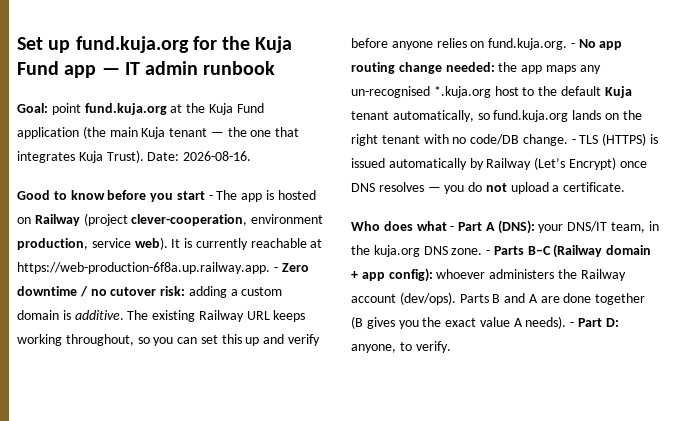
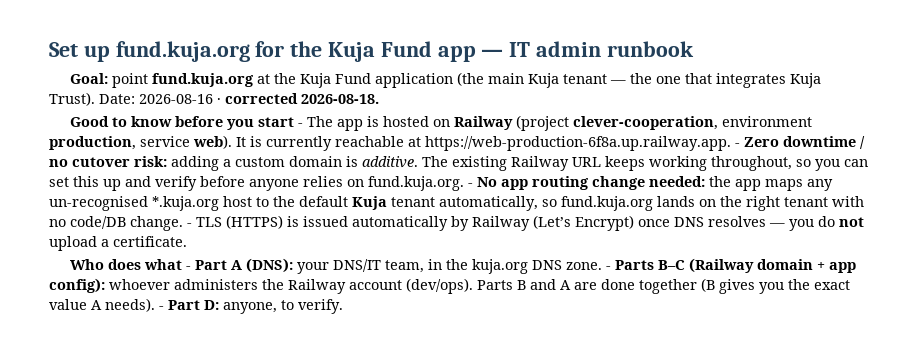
- Date: 2026-08-16.
+ Date: 2026-08-16 · corrected 2026-08-18.

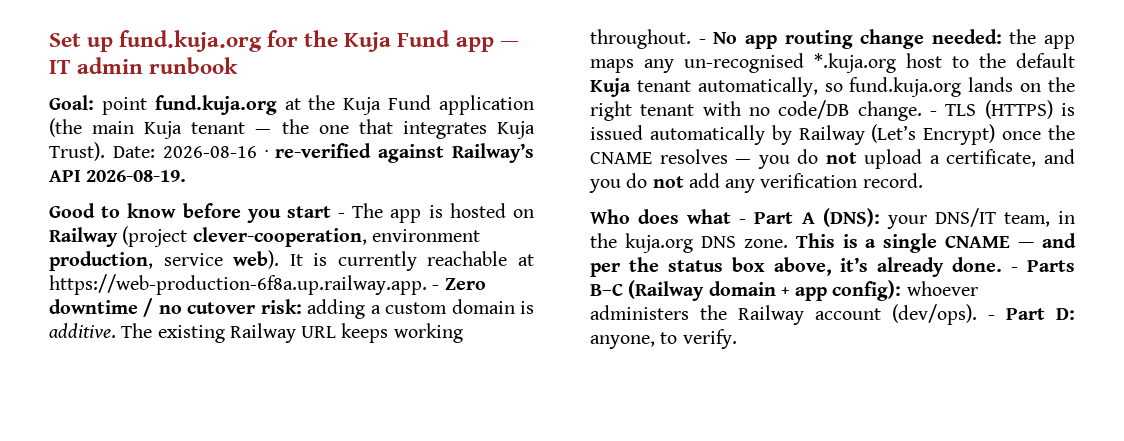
- Date: 2026-08-16 · corrected 2026-08-18.
+ Date: 2026-08-16 · re-verified against Railway’s API 2026-08-19.
- The existing Railway URL keeps working throughout, so you can set this up and verify before anyone relies on fund.kuja.org. - No app routing change needed: the app maps any un-recognised *.kuja.org host to the default Kuja tenant automatically, so fund.kuja.org lands on the right tenant with no code/DB change.
+ The existing Railway URL keeps working throughout. - No app routing change needed: the app maps any un-recognised *.kuja.org host to the default Kuja tenant automatically, so fund.kuja.org lands on the right tenant with no code/DB change.
- - TLS (HTTPS) is issued automatically by Railway (Let’s Encrypt) once DNS resolves — you do not upload a certificate.
+ - TLS (HTTPS) is issued automatically by Railway (Let’s Encrypt) once the CNAME resolves — you do not upload a certificate, and you do not add any verification record.
+ This is a single CNAME — and per the status box above, it’s already done.
- Parts B and A are done together (B gives you the exact value A needs).

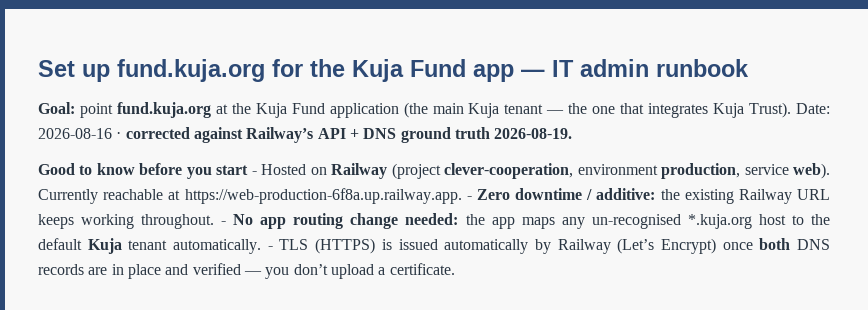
- Date: 2026-08-16 · re-verified against Railway’s API 2026-08-19.
+ Date: 2026-08-16 · corrected against Railway’s API + DNS ground truth 2026-08-19.
- Good to know before you start - The app is hosted on Railway (project clever-cooperation, environment production, service web).
+ Good to know before you start - Hosted on Railway (project clever-cooperation, environment production, service web).
- It is currently reachable at https://web-production-6f8a.up.railway.app. - Zero downtime / no cutover risk: adding a custom domain is additive. The existing Railway URL keeps working throughout.
+ Currently reachable at https://web-production-6f8a.up.railway.app. - Zero downtime / additive: the existing Railway URL keeps working throughout.
- - No app routing change needed: the app maps any un-recognised *.kuja.org host to the default Kuja tenant automatically, so fund.kuja.org lands on the right tenant with no code/DB change.
+ - No app routing change needed: the app maps any un-recognised *.kuja.org host to the default Kuja tenant automatically.
- - TLS (HTTPS) is issued automatically by Railway (Let’s Encrypt) once the CNAME resolves — you do not upload a certificate, and you do not add any verification record.
- Who does what - Part A (DNS): your DNS/IT team, in the kuja.org DNS zone. This is a single CNAME — and per the status box above, it’s already done. - Parts B–C (Railway domain + app config): whoever administers the Railway account (dev/ops). - Part D: anyone, to verify.
+ - TLS (HTTPS) is issued automatically by Railway (Let’s Encrypt) once both DNS records are in place and verified — you don’t upload a certificate.

